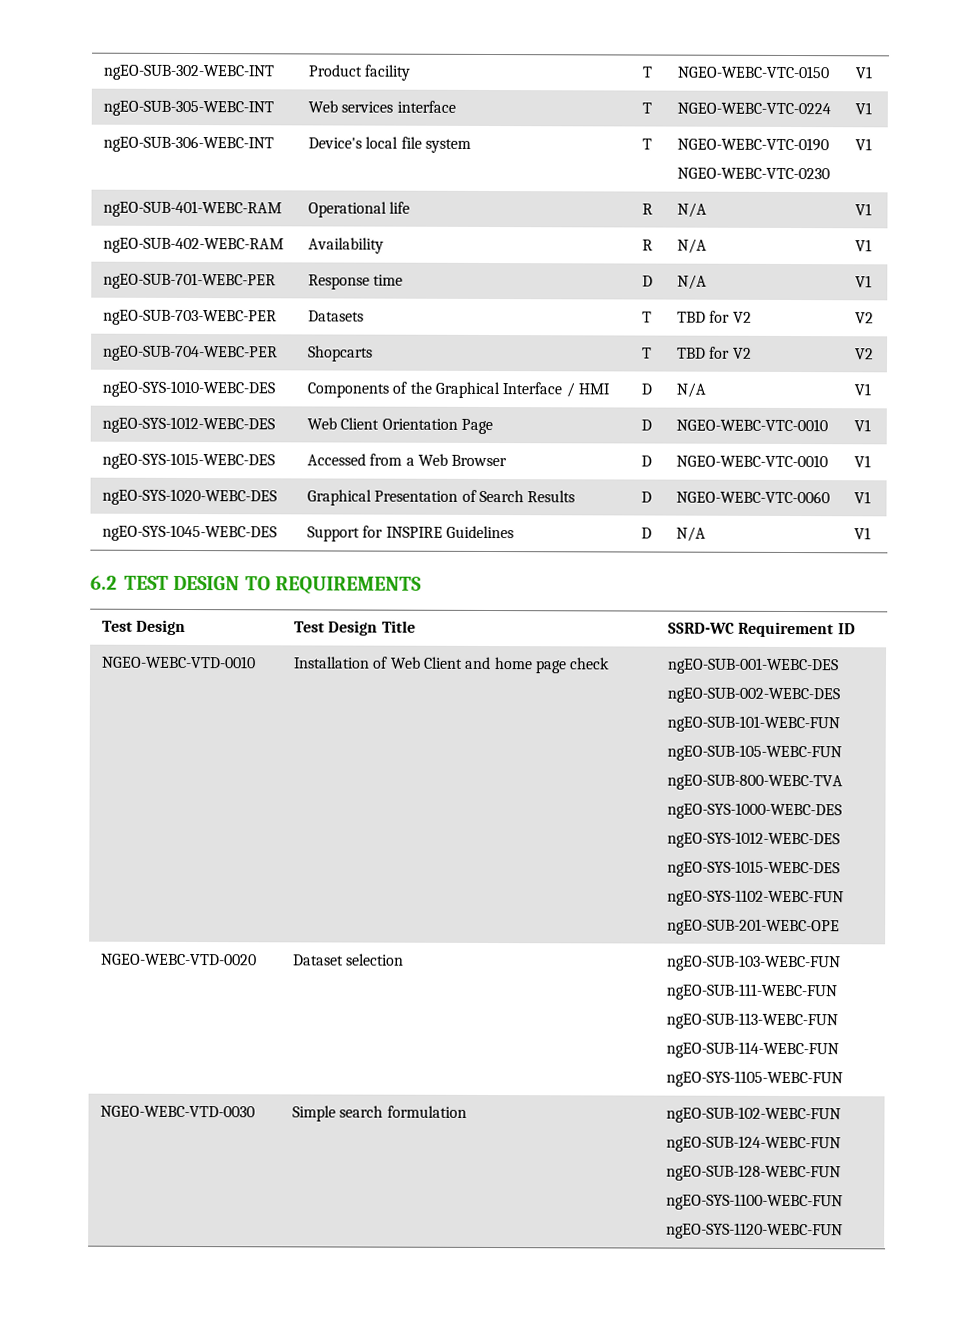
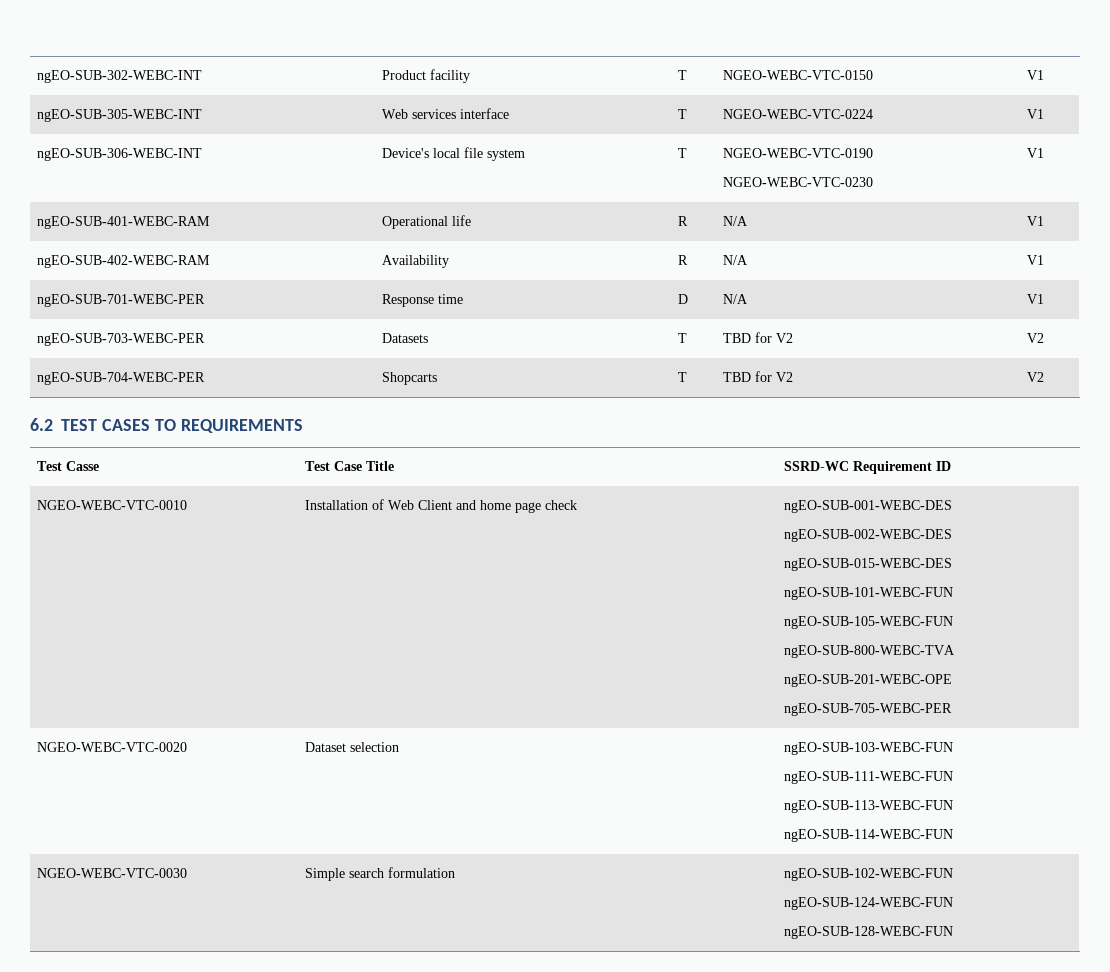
- ngEO-SYS-1010-WEBC-DES | Components of the Graphical Interface / HMI | D | N/A | V1
- ngEO-SYS-1012-WEBC-DES | Web Client Orientation Page | D | NGEO-WEBC-VTC-0010 | V1
- ngEO-SYS-1015-WEBC-DES | Accessed from a Web Browser | D | NGEO-WEBC-VTC-0010 | V1
- ngEO-SYS-1020-WEBC-DES | Graphical Presentation of Search Results | D | NGEO-WEBC-VTC-0060 | V1
- ngEO-SYS-1045-WEBC-DES | Support for INSPIRE Guidelines | D | N/A | V1
- 6.2 TEST DESIGN TO REQUIREMENTS
+ 6.2 TEST CASES TO REQUIREMENTS
- Test Design | Test Design Title | SSRD-WC Requirement ID
+ Test Casse | Test Case Title | SSRD-WC Requirement ID
- NGEO-WEBC-VTD-0010 | Installation of Web Client and home page check | ngEO-SUB-001-WEBC-DES
+ NGEO-WEBC-VTC-0010 | Installation of Web Client and home page check | ngEO-SUB-001-WEBC-DES
  ngEO-SUB-002-WEBC-DES
+ ngEO-SUB-015-WEBC-DES
  ngEO-SUB-101-WEBC-FUN
  ngEO-SUB-105-WEBC-FUN
  ngEO-SUB-800-WEBC-TVA
- ngEO-SYS-1000-WEBC-DES
- ngEO-SYS-1012-WEBC-DES
- ngEO-SYS-1015-WEBC-DES
- ngEO-SYS-1102-WEBC-FUN
  ngEO-SUB-201-WEBC-OPE
- NGEO-WEBC-VTD-0020 | Dataset selection | ngEO-SUB-103-WEBC-FUN
+ ngEO-SUB-705-WEBC-PER
+ NGEO-WEBC-VTC-0020 | Dataset selection | ngEO-SUB-103-WEBC-FUN
  ngEO-SUB-111-WEBC-FUN
  ngEO-SUB-113-WEBC-FUN
  ngEO-SUB-114-WEBC-FUN
- ngEO-SYS-1105-WEBC-FUN
- NGEO-WEBC-VTD-0030 | Simple search formulation | ngEO-SUB-102-WEBC-FUN
+ NGEO-WEBC-VTC-0030 | Simple search formulation | ngEO-SUB-102-WEBC-FUN
  ngEO-SUB-124-WEBC-FUN
  ngEO-SUB-128-WEBC-FUN
- ngEO-SYS-1100-WEBC-FUN
- ngEO-SYS-1120-WEBC-FUN

